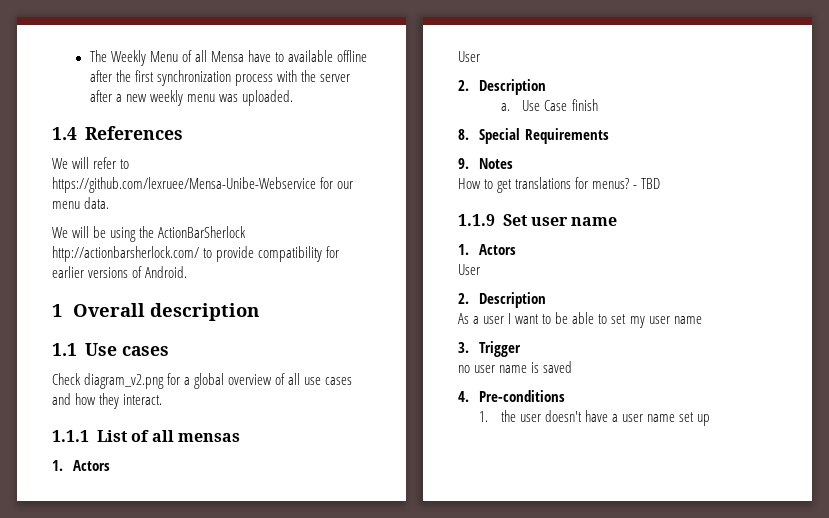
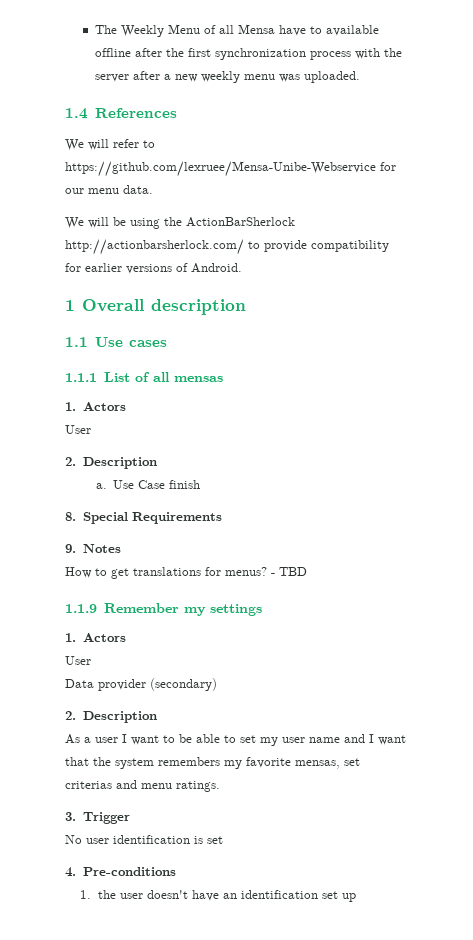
- Check diagram_v2.png for a global overview of all use cases and how they interact.
- 1.1.9 Set user name
+ 1.1.9 Remember my settings
  1. Actors
  User
+ Data provider (secondary)
- As a user I want to be able to set my user name
+ As a user I want to be able to set my user name and I want that the system remembers my favorite mensas, set criterias and menu ratings.
  3. Trigger
- no user name is saved
+ No user identification is set
- 1. the user doesn't have a user name set up
+ 1. the user doesn't have an identification set up

